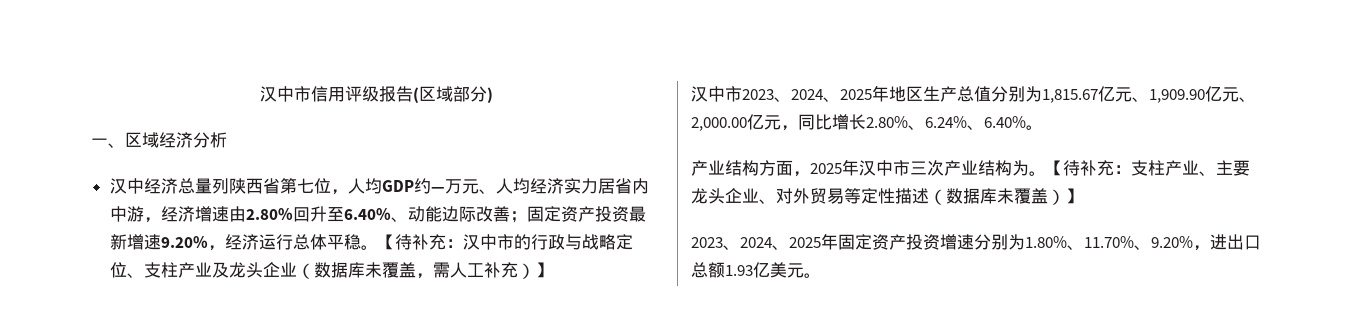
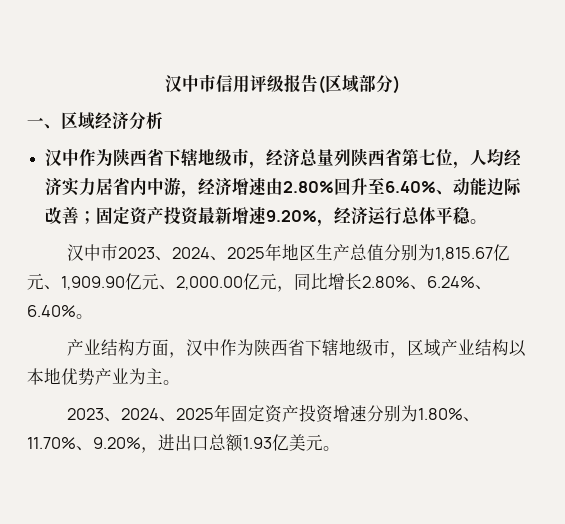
- 汉中经济总量列陕西省第七位，人均GDP约—万元、人均经济实力居省内中游，经济增速由2.80%回升至6.40%、动能边际改善；固定资产投资最新增速9.20%，经济运行总体平稳。【待补充：汉中市的行政与战略定位、支柱产业及龙头企业（数据库未覆盖，需人工补充）】
+ 汉中作为陕西省下辖地级市，经济总量列陕西省第七位，人均经济实力居省内中游，经济增速由2.80%回升至6.40%、动能边际改善；固定资产投资最新增速9.20%，经济运行总体平稳。
- 产业结构方面，2025年汉中市三次产业结构为。【待补充：支柱产业、主要龙头企业、对外贸易等定性描述（数据库未覆盖）】
+ 产业结构方面，汉中作为陕西省下辖地级市，区域产业结构以本地优势产业为主。

